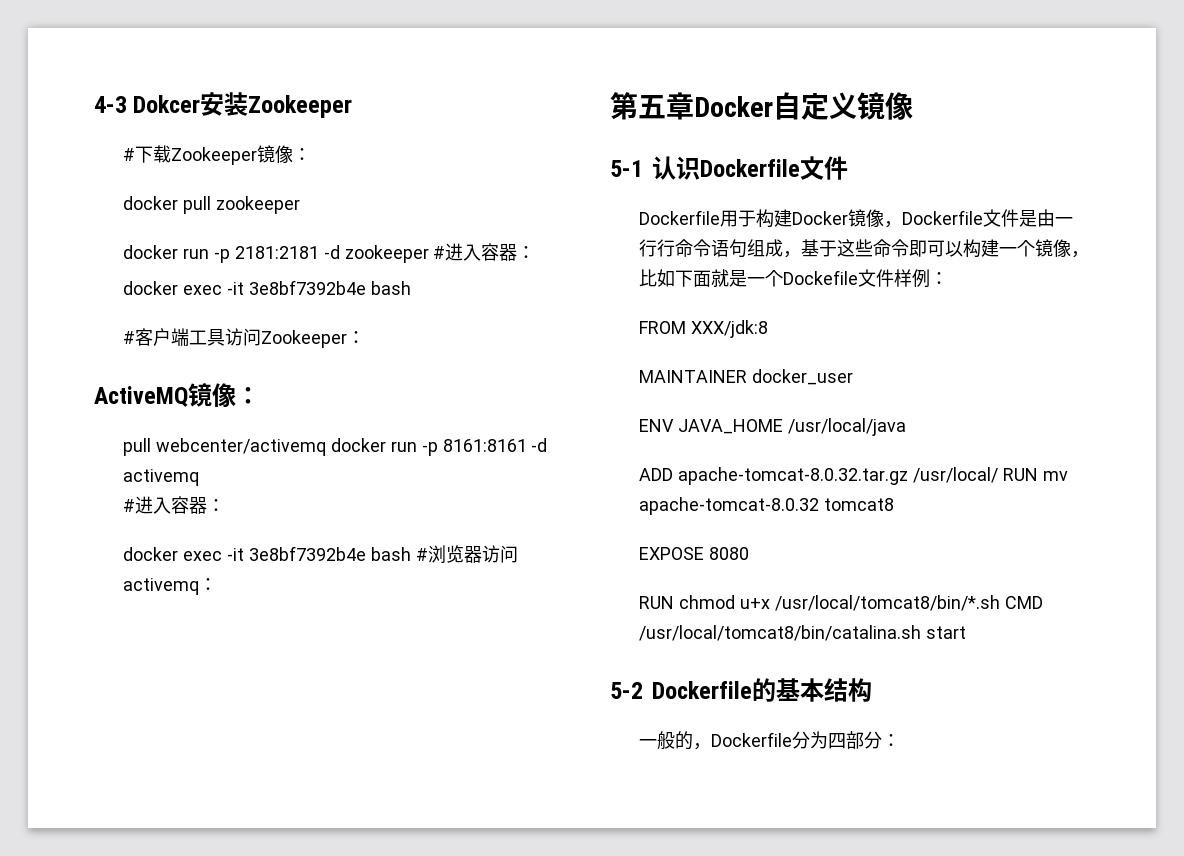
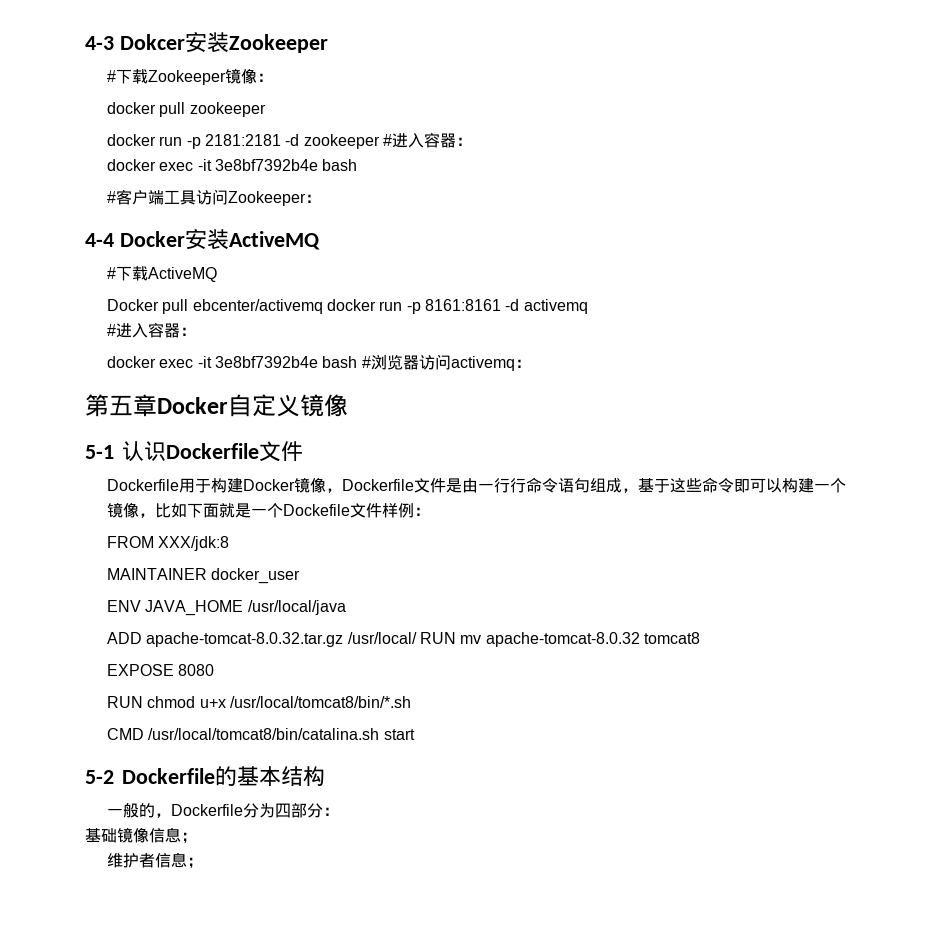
- ActiveMQ镜像：
- pull webcenter/activemq docker run -p 8161:8161 -d activemq
+ 4-4 Docker安装ActiveMQ
+ #下载ActiveMQ
+ Docker pull ebcenter/activemq docker run -p 8161:8161 -d activemq
- RUN chmod u+x /usr/local/tomcat8/bin/*.sh CMD /usr/local/tomcat8/bin/catalina.sh start
+ RUN chmod u+x /usr/local/tomcat8/bin/*.sh
+ CMD /usr/local/tomcat8/bin/catalina.sh start
+ 基础镜像信息；
+ 维护者信息；

